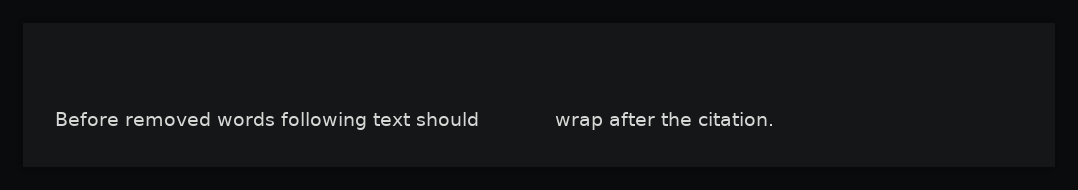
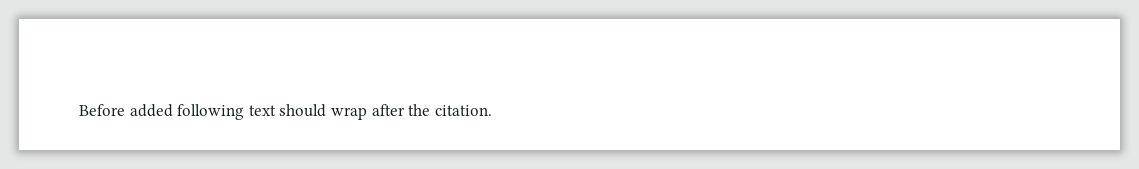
- Before removed words following text should wrap after the citation.
+ Before added following text should wrap after the citation.

